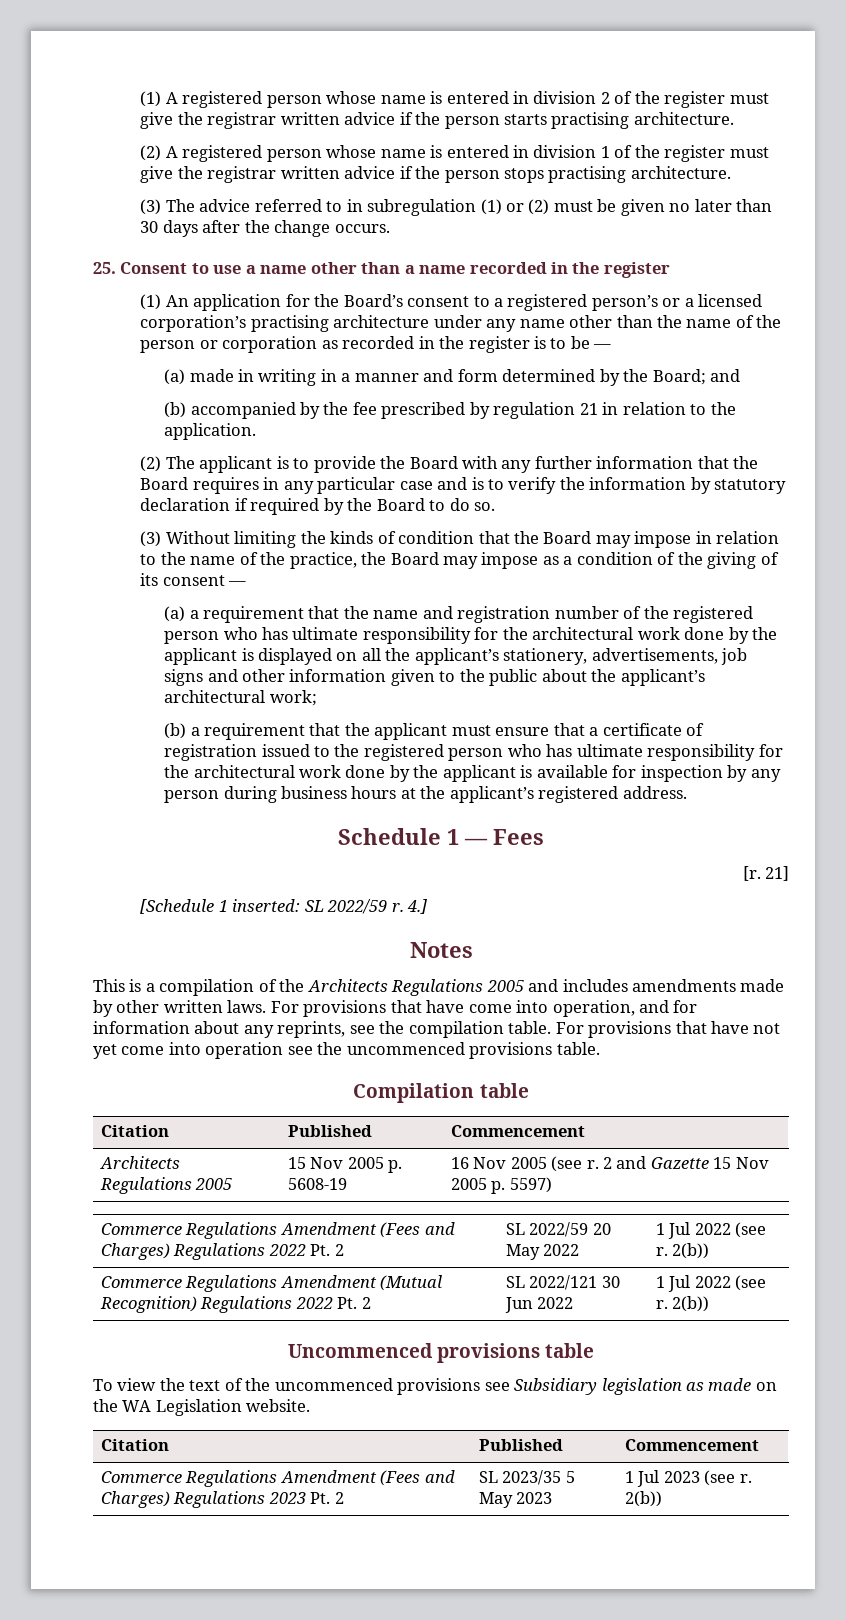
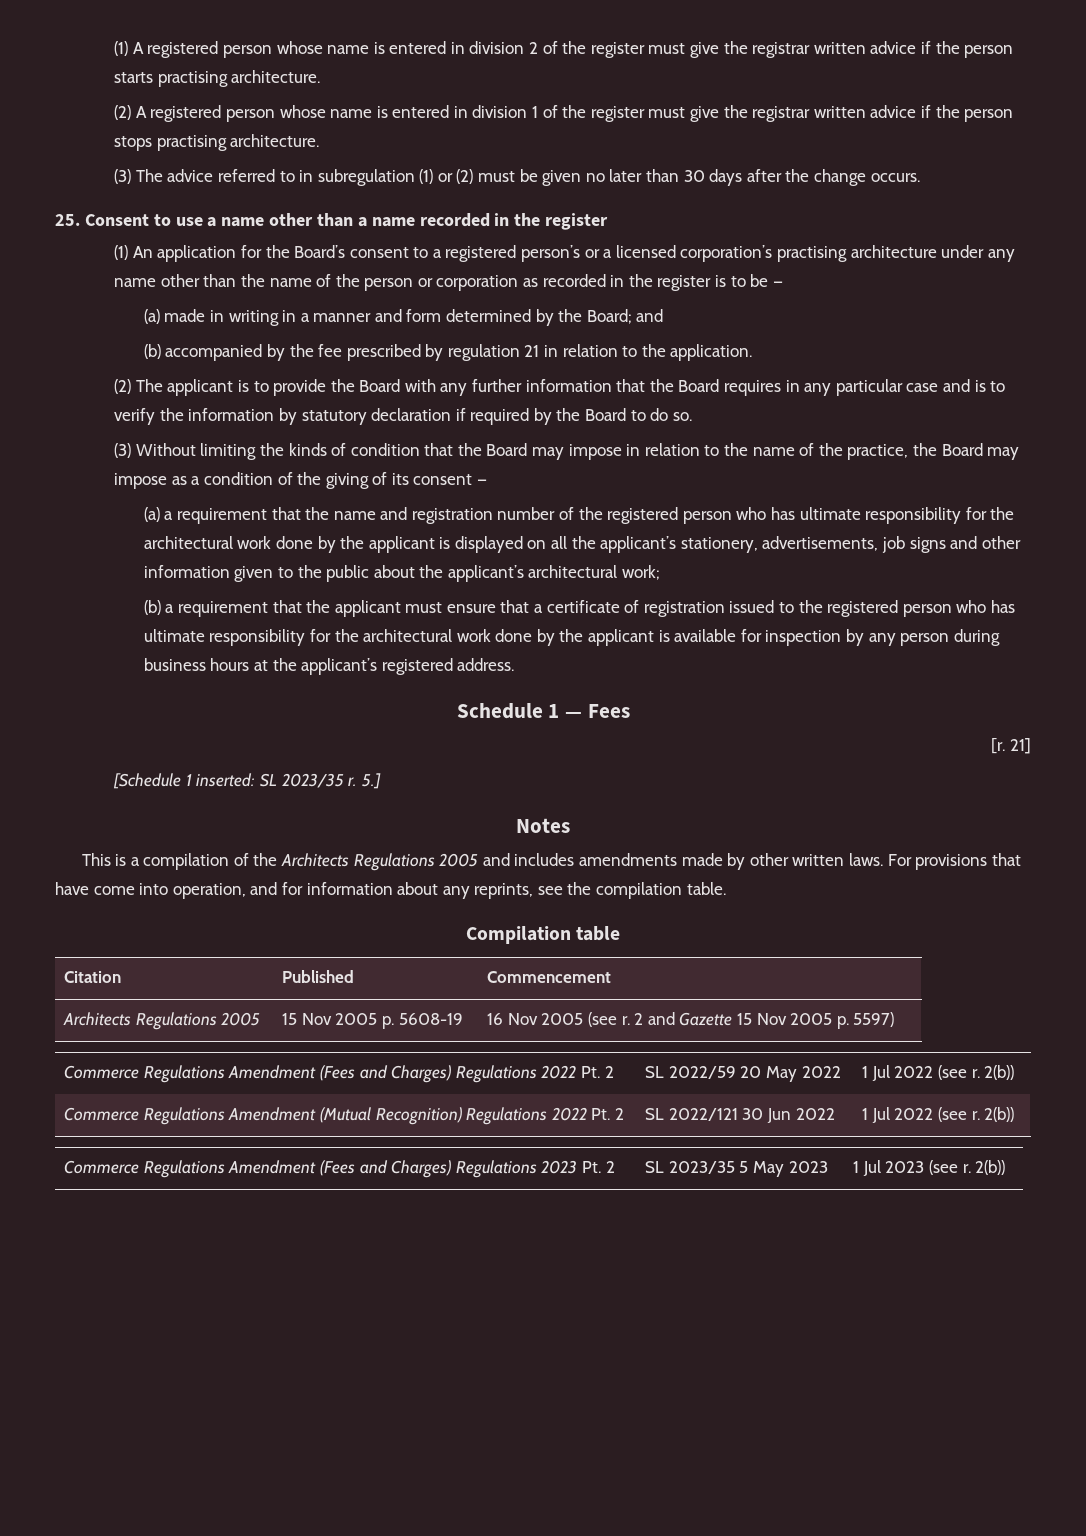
- [Schedule 1 inserted: SL 2022/59 r. 4.]
+ [Schedule 1 inserted: SL 2023/35 r. 5.]
- For provisions that have not yet come into operation see the uncommenced provisions table.
- Uncommenced provisions table
- To view the text of the uncommenced provisions see Subsidiary legislation as made on the WA Legislation website.
- Citation | Published | Commencement

